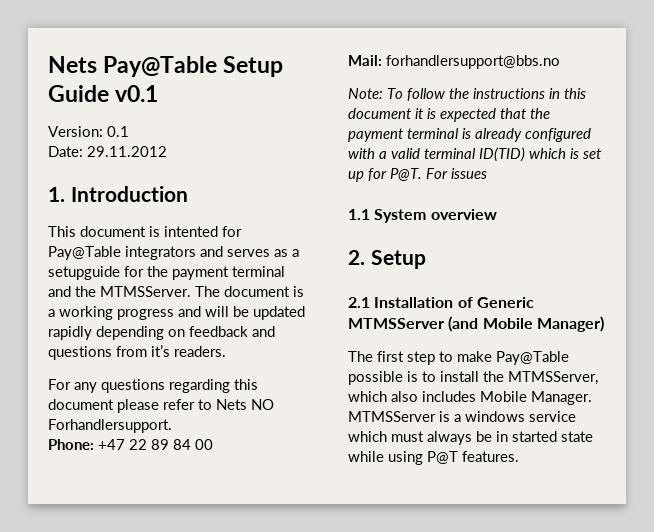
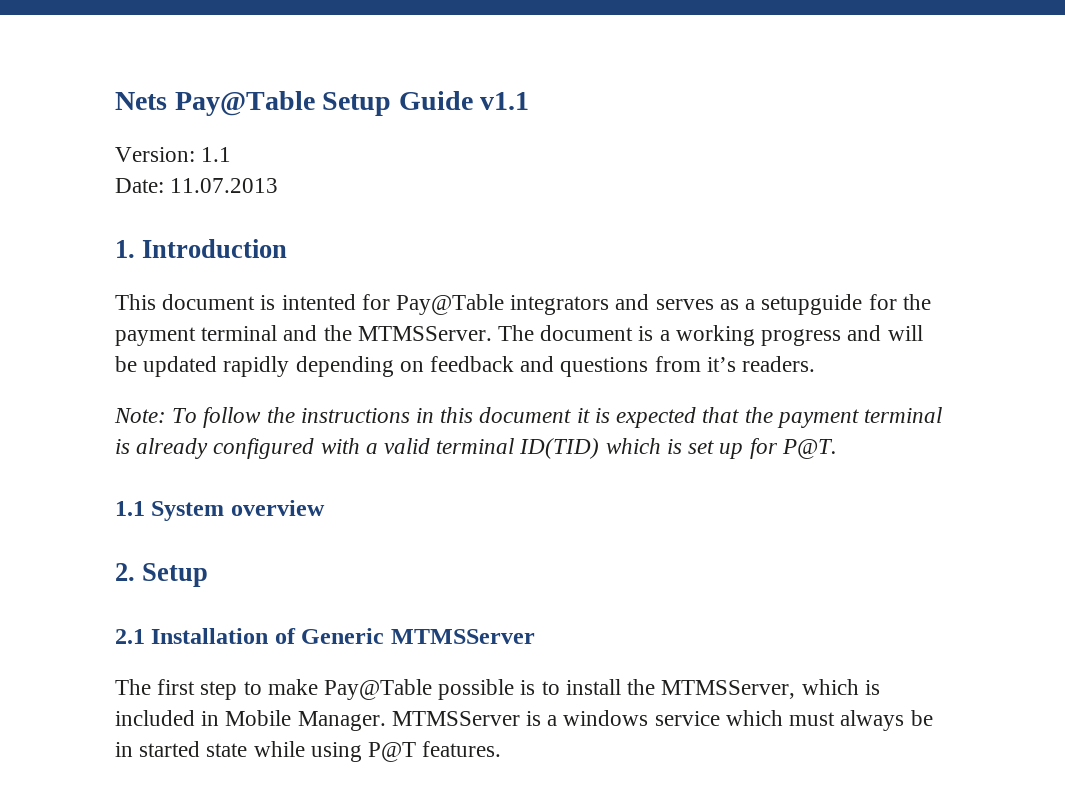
- Nets Pay@Table Setup Guide v0.1
+ Nets Pay@Table Setup Guide v1.1
- Version: 0.1
+ Version: 1.1
- Date: 29.11.2012
+ Date: 11.07.2013
- For any questions regarding this document please refer to Nets NO Forhandlersupport.
- Phone: +47 22 89 84 00
- Mail: forhandlersupport@bbs.no
- Note: To follow the instructions in this document it is expected that the payment terminal is already configured with a valid terminal ID(TID) which is set up for P@T. For issues
+ Note: To follow the instructions in this document it is expected that the payment terminal is already configured with a valid terminal ID(TID) which is set up for P@T.
- 2.1 Installation of Generic MTMSServer (and Mobile Manager)
+ 2.1 Installation of Generic MTMSServer
- The first step to make Pay@Table possible is to install the MTMSServer, which also includes Mobile Manager.
+ The first step to make Pay@Table possible is to install the MTMSServer, which is included in Mobile Manager.

